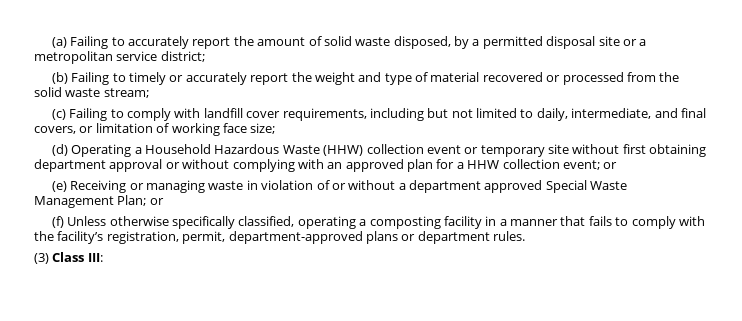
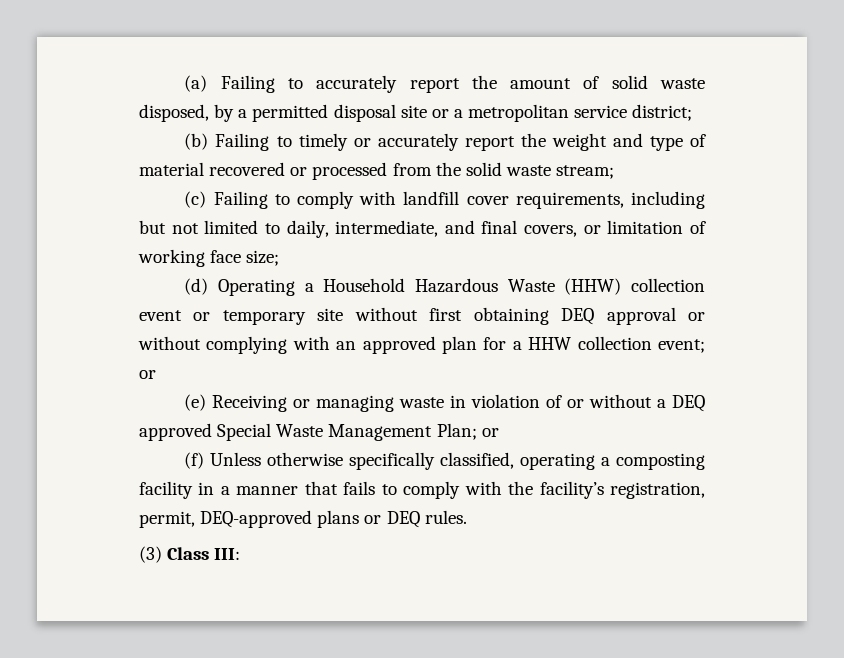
- (d) Operating a Household Hazardous Waste (HHW) collection event or temporary site without first obtaining department approval or without complying with an approved plan for a HHW collection event; or
+ (d) Operating a Household Hazardous Waste (HHW) collection event or temporary site without first obtaining DEQ approval or without complying with an approved plan for a HHW collection event; or
- (e) Receiving or managing waste in violation of or without a department approved Special Waste Management Plan; or
+ (e) Receiving or managing waste in violation of or without a DEQ approved Special Waste Management Plan; or
- (f) Unless otherwise specifically classified, operating a composting facility in a manner that fails to comply with the facility’s registration, permit, department-approved plans or department rules.
+ (f) Unless otherwise specifically classified, operating a composting facility in a manner that fails to comply with the facility’s registration, permit, DEQ-approved plans or DEQ rules.

